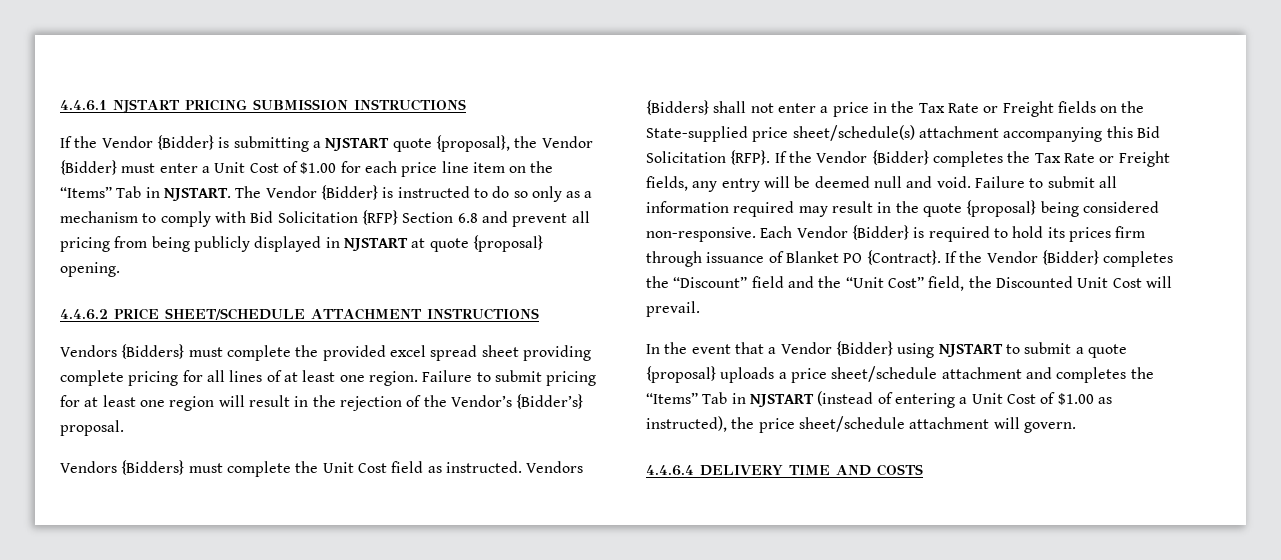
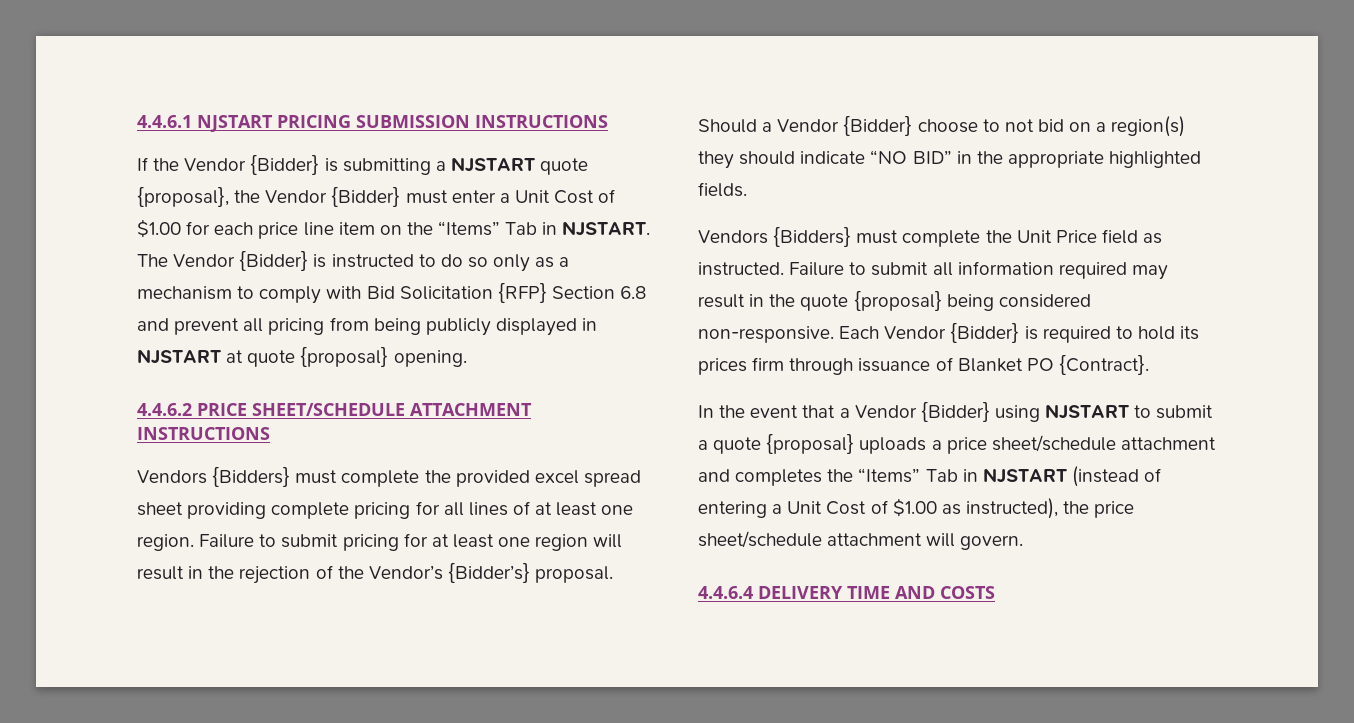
+ Should a Vendor {Bidder} choose to not bid on a region(s) they should indicate “NO BID” in the appropriate highlighted fields.
- Vendors {Bidders} must complete the Unit Cost field as instructed.
+ Vendors {Bidders} must complete the Unit Price field as instructed.
- Vendors {Bidders} shall not enter a price in the Tax Rate or Freight fields on the State-supplied price sheet/schedule(s) attachment accompanying this Bid Solicitation {RFP}. If the Vendor {Bidder} completes the Tax Rate or Freight fields, any entry will be deemed null and void.
- If the Vendor {Bidder} completes the “Discount” field and the “Unit Cost” field, the Discounted Unit Cost will prevail.

